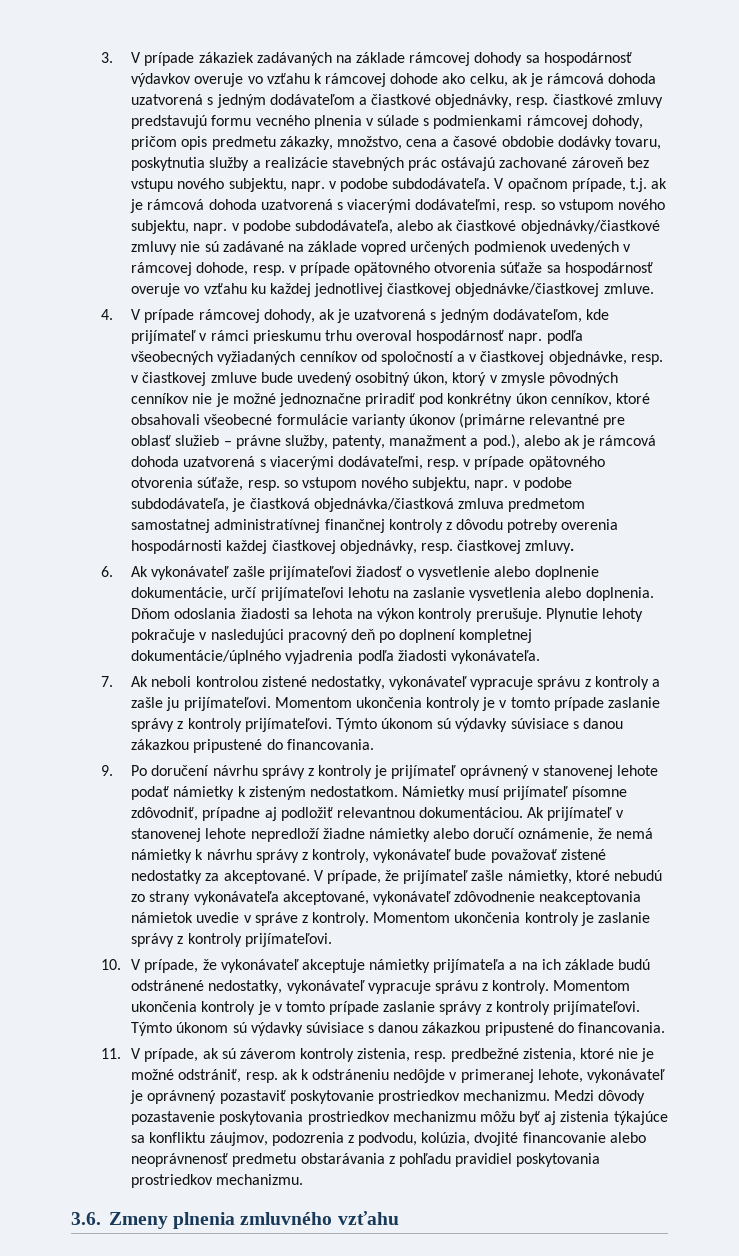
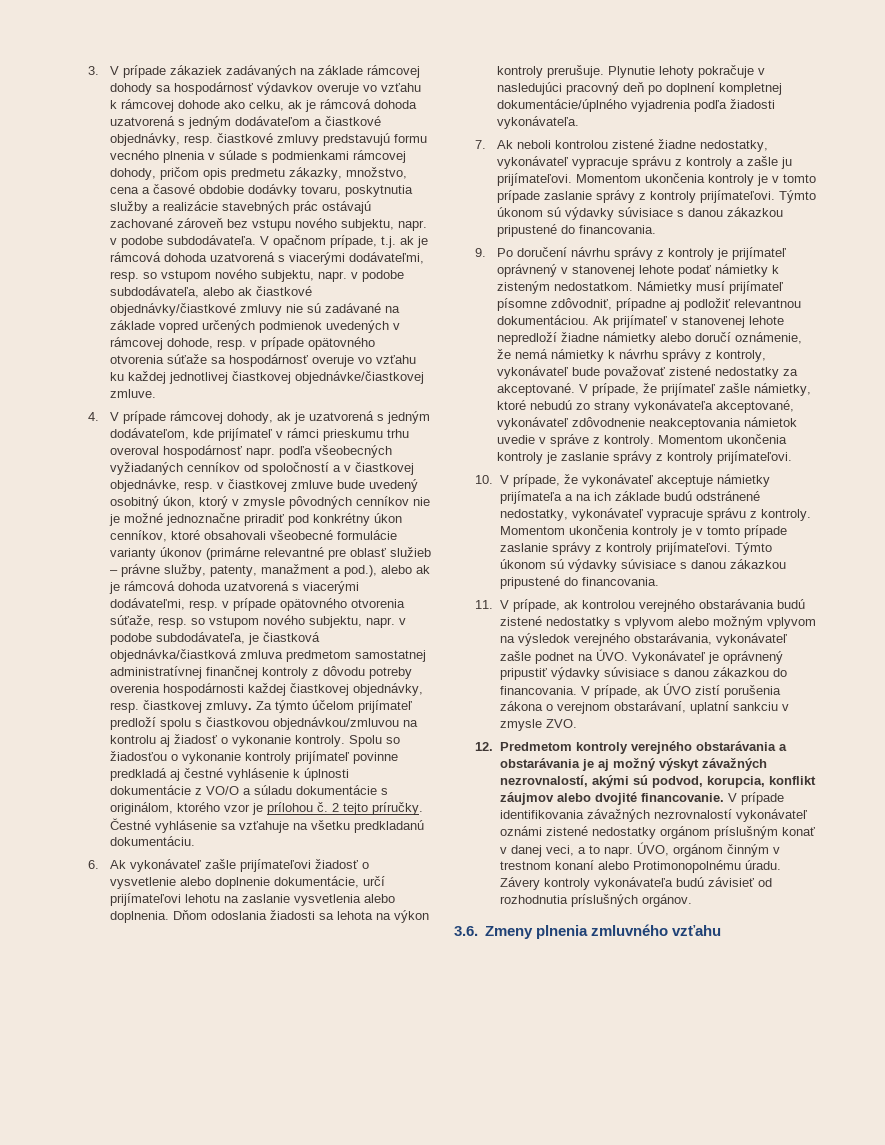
+ Za týmto účelom prijímateľ predloží spolu s čiastkovou objednávkou/zmluvou na kontrolu aj žiadosť o vykonanie kontroly. Spolu so žiadosťou o vykonanie kontroly prijímateľ povinne predkladá aj čestné vyhlásenie k úplnosti dokumentácie z VO/O a súladu dokumentácie s originálom, ktorého vzor je prílohou č. 2 tejto príručky. Čestné vyhlásenie sa vzťahuje na všetku predkladanú dokumentáciu.
- 7. Ak neboli kontrolou zistené nedostatky, vykonávateľ vypracuje správu z kontroly a zašle ju prijímateľovi.
+ 7. Ak neboli kontrolou zistené žiadne nedostatky, vykonávateľ vypracuje správu z kontroly a zašle ju prijímateľovi.
- 11. V prípade, ak sú záverom kontroly zistenia, resp. predbežné zistenia, ktoré nie je možné odstrániť, resp. ak k odstráneniu nedôjde v primeranej lehote, vykonávateľ je oprávnený pozastaviť poskytovanie prostriedkov mechanizmu. Medzi dôvody pozastavenie poskytovania prostriedkov mechanizmu môžu byť aj zistenia týkajúce sa konfliktu záujmov, podozrenia z podvodu, kolúzia, dvojité financovanie alebo neoprávnenosť predmetu obstarávania z pohľadu pravidiel poskytovania prostriedkov mechanizmu.
+ 11. V prípade, ak kontrolou verejného obstarávania budú zistené nedostatky s vplyvom alebo možným vplyvom na výsledok verejného obstarávania, vykonávateľ zašle podnet na ÚVO. Vykonávateľ je oprávnený pripustiť výdavky súvisiace s danou zákazkou do financovania. V prípade, ak ÚVO zistí porušenia zákona o verejnom obstarávaní, uplatní sankciu v zmysle ZVO.
+ 12. Predmetom kontroly verejného obstarávania a obstarávania je aj možný výskyt závažných nezrovnalostí, akými sú podvod, korupcia, konflikt záujmov alebo dvojité financovanie. V prípade identifikovania závažných nezrovnalostí vykonávateľ oznámi zistené nedostatky orgánom príslušným konať v danej veci, a to napr. ÚVO, orgánom činným v trestnom konaní alebo Protimonopolnému úradu. Závery kontroly vykonávateľa budú závisieť od rozhodnutia príslušných orgánov.

